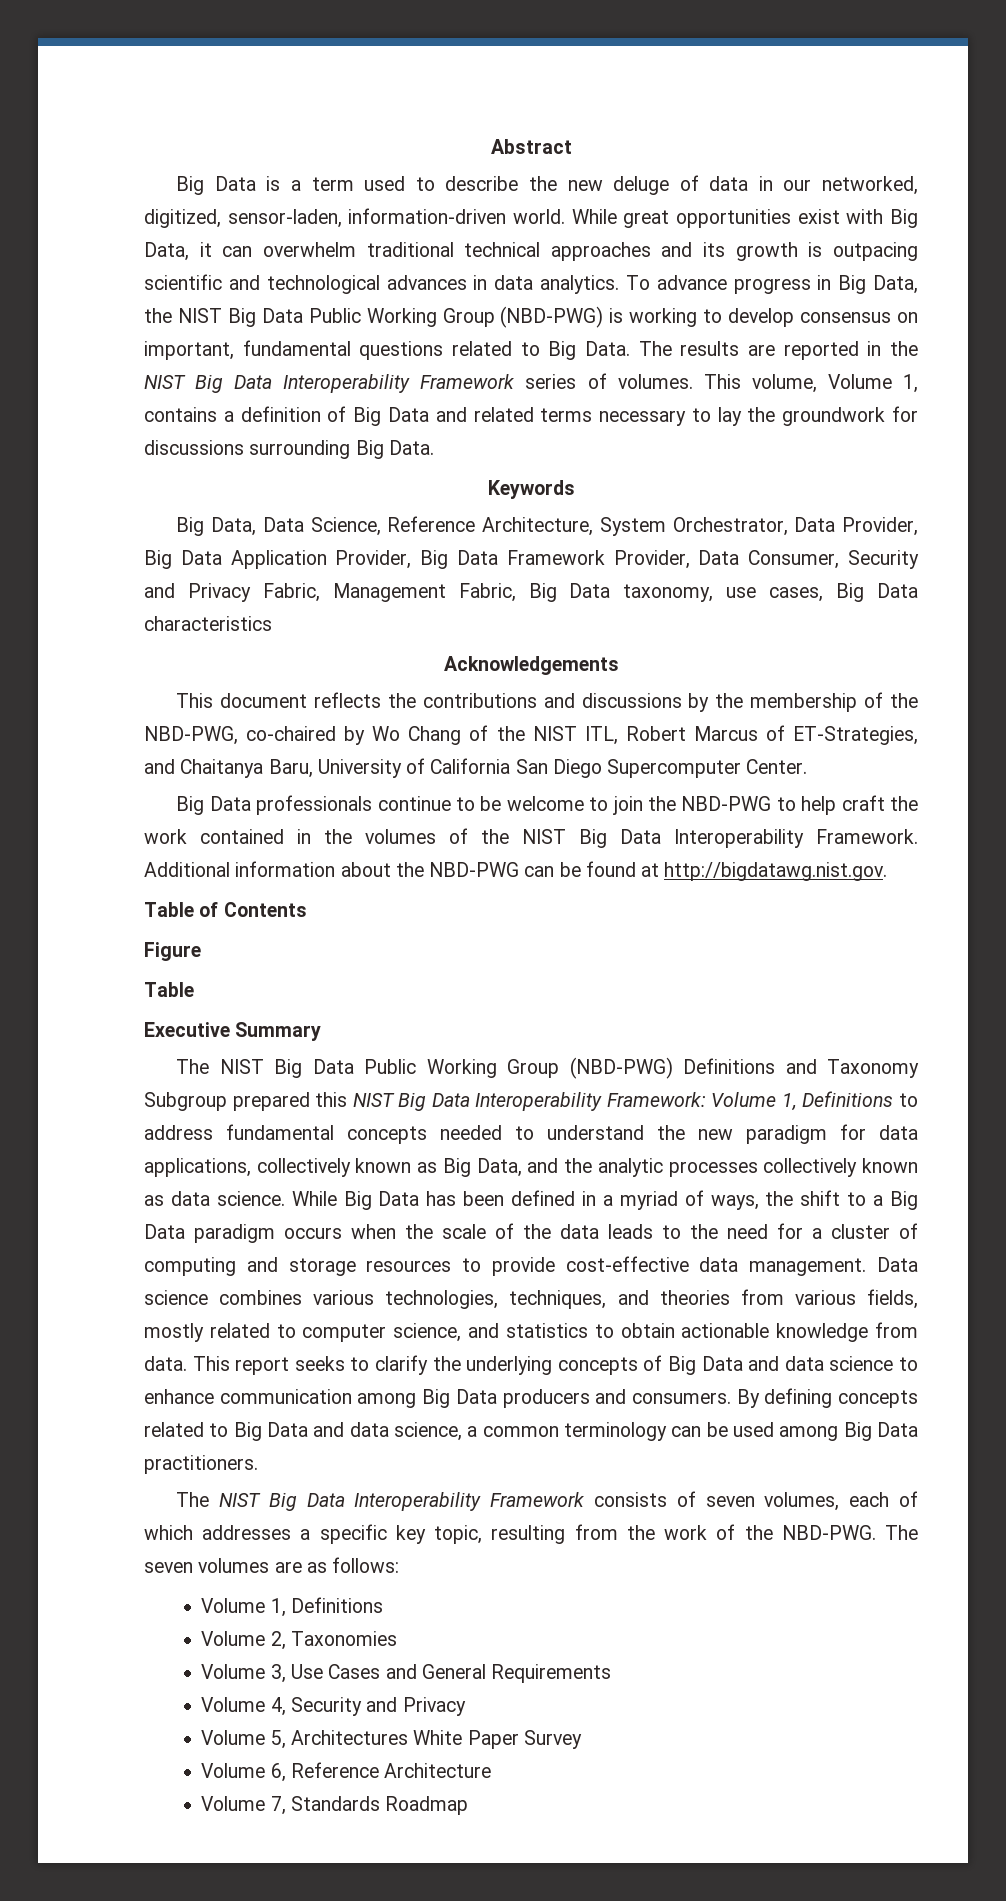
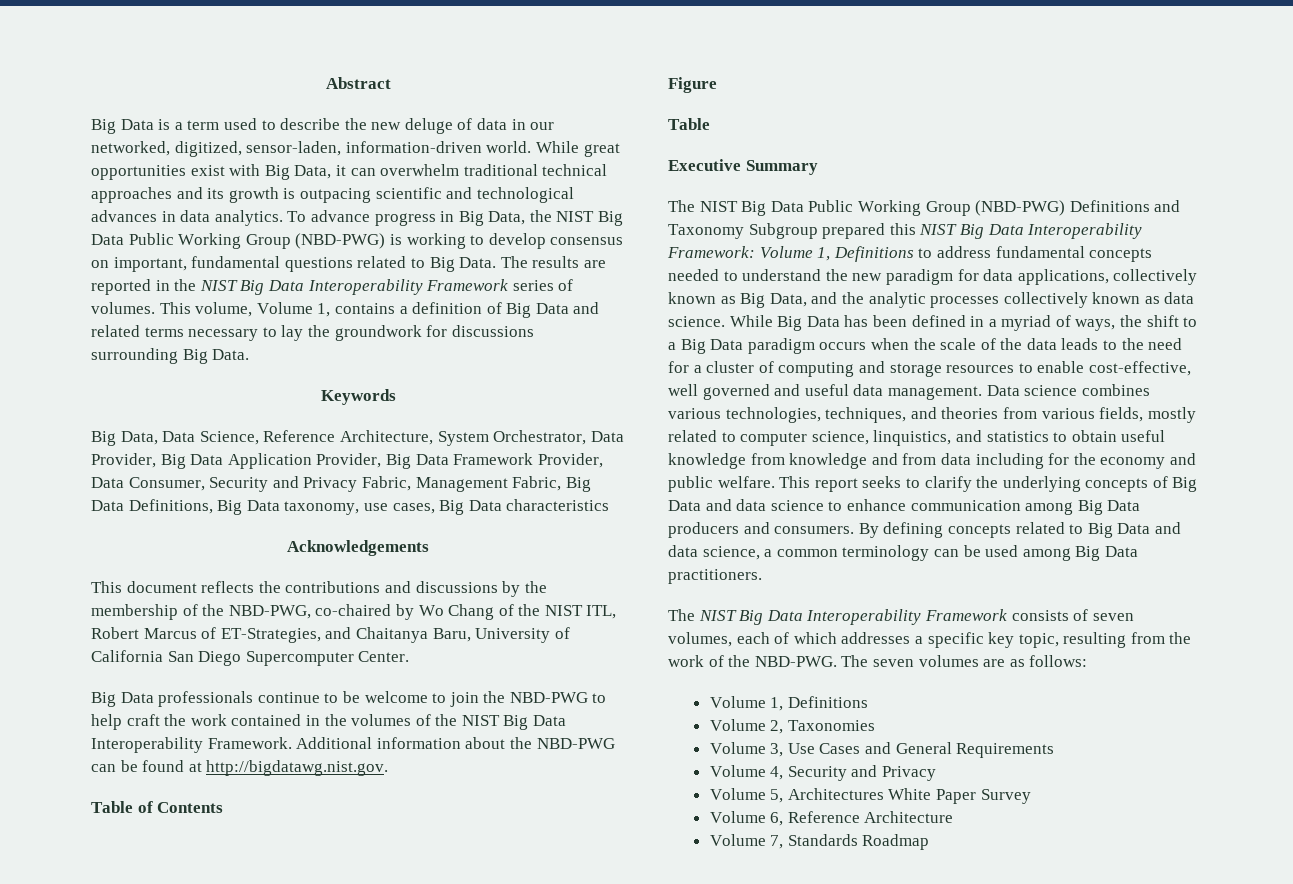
- Big Data, Data Science, Reference Architecture, System Orchestrator, Data Provider, Big Data Application Provider, Big Data Framework Provider, Data Consumer, Security and Privacy Fabric, Management Fabric, Big Data taxonomy, use cases, Big Data characteristics
+ Big Data, Data Science, Reference Architecture, System Orchestrator, Data Provider, Big Data Application Provider, Big Data Framework Provider, Data Consumer, Security and Privacy Fabric, Management Fabric, Big Data Definitions, Big Data taxonomy, use cases, Big Data characteristics
- While Big Data has been defined in a myriad of ways, the shift to a Big Data paradigm occurs when the scale of the data leads to the need for a cluster of computing and storage resources to provide cost-effective data management.
+ While Big Data has been defined in a myriad of ways, the shift to a Big Data paradigm occurs when the scale of the data leads to the need for a cluster of computing and storage resources to enable cost-effective, well governed and useful data management.
- Data science combines various technologies, techniques, and theories from various fields, mostly related to computer science, and statistics to obtain actionable knowledge from data.
+ Data science combines various technologies, techniques, and theories from various fields, mostly related to computer science, linquistics, and statistics to obtain useful knowledge from knowledge and from data including for the economy and public welfare.

